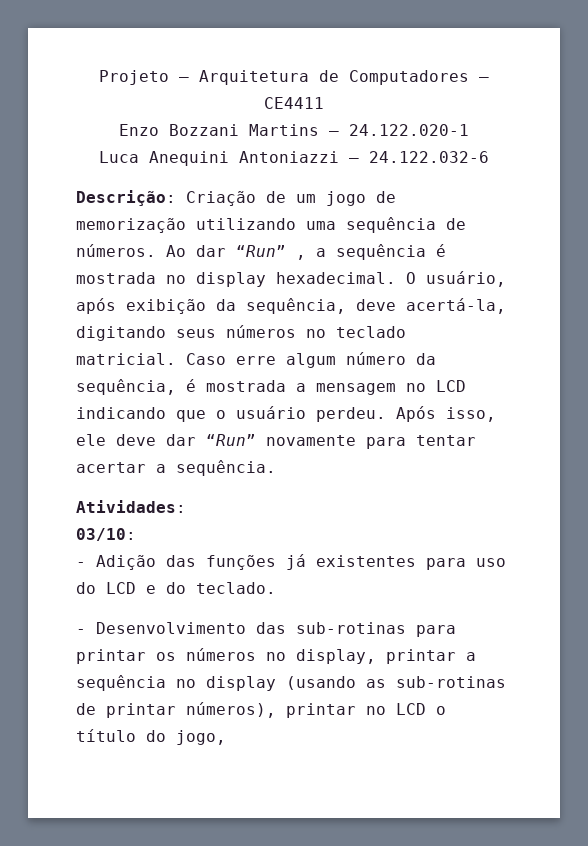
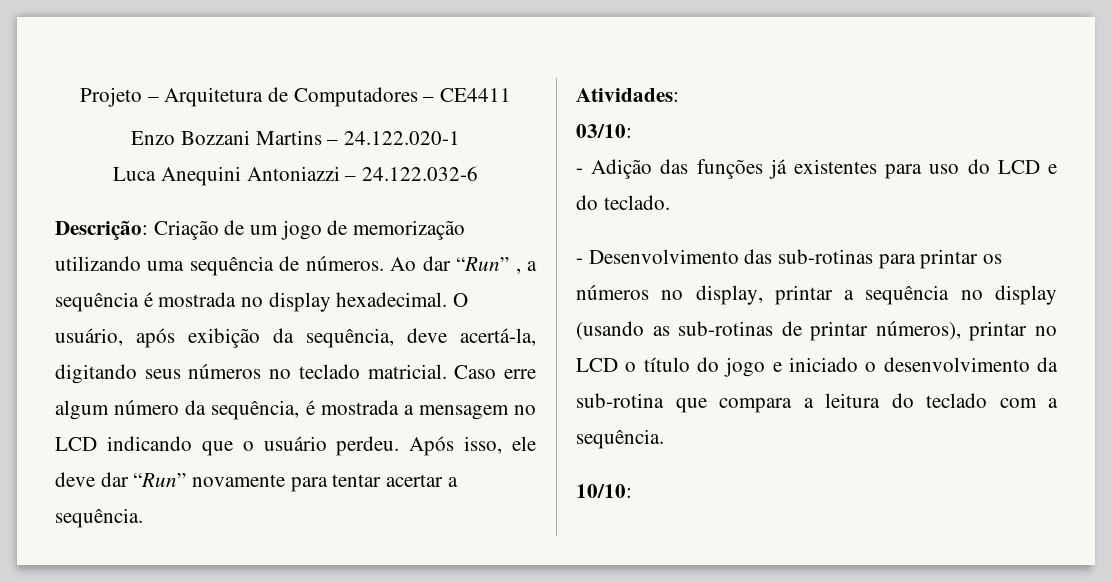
- - Desenvolvimento das sub-rotinas para printar os números no display, printar a sequência no display (usando as sub-rotinas de printar números), printar no LCD o título do jogo,
+ - Desenvolvimento das sub-rotinas para printar os números no display, printar a sequência no display (usando as sub-rotinas de printar números), printar no LCD o título do jogo e iniciado o desenvolvimento da sub-rotina que compara a leitura do teclado com a sequência.
+ 10/10:

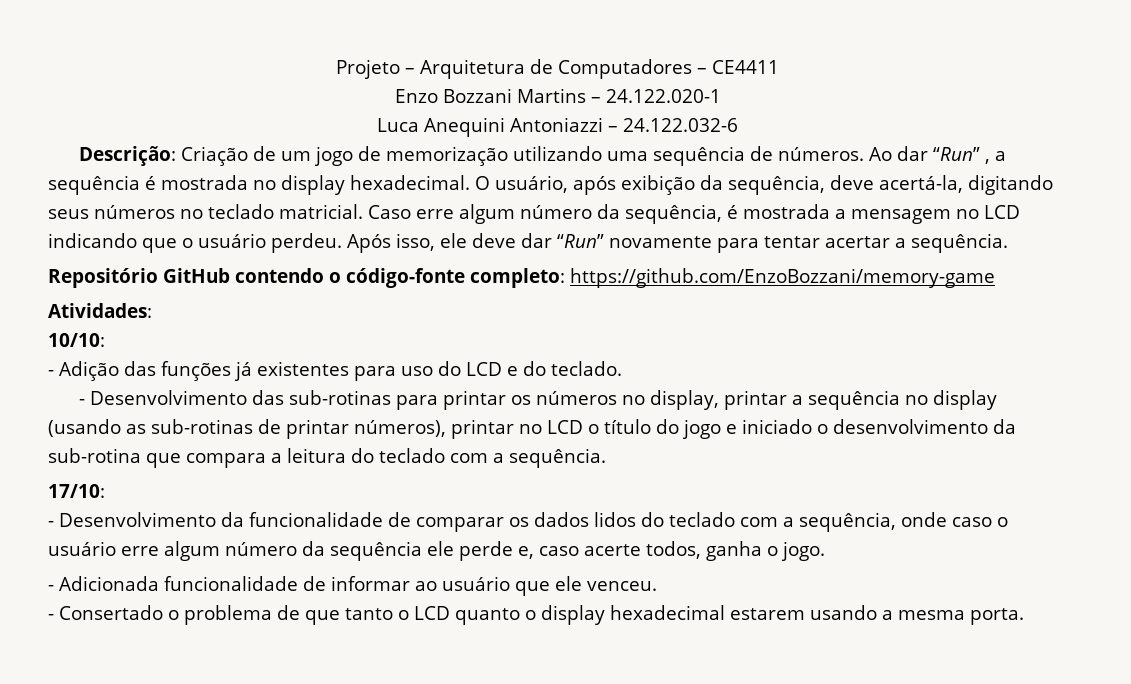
+ Repositório GitHub contendo o código-fonte completo: https://github.com/EnzoBozzani/memory-game
- 03/10:
+ 10/10:
- 10/10:
+ 17/10:
+ - Desenvolvimento da funcionalidade de comparar os dados lidos do teclado com a sequência, onde caso o usuário erre algum número da sequência ele perde e, caso acerte todos, ganha o jogo.
+ - Adicionada funcionalidade de informar ao usuário que ele venceu.
+ - Consertado o problema de que tanto o LCD quanto o display hexadecimal estarem usando a mesma porta.

